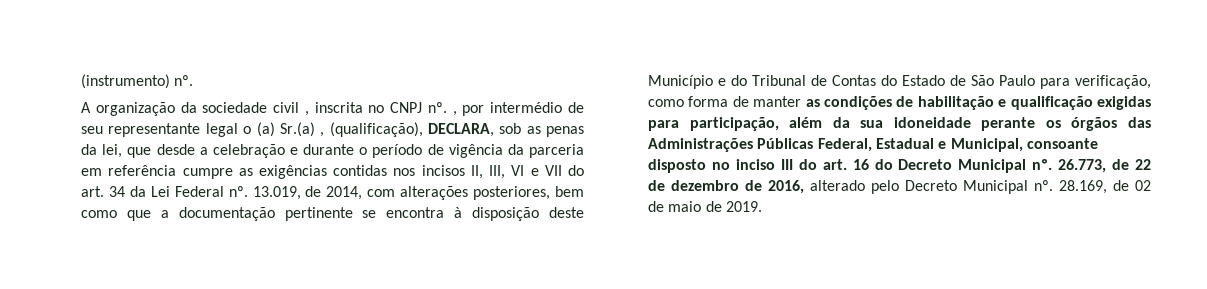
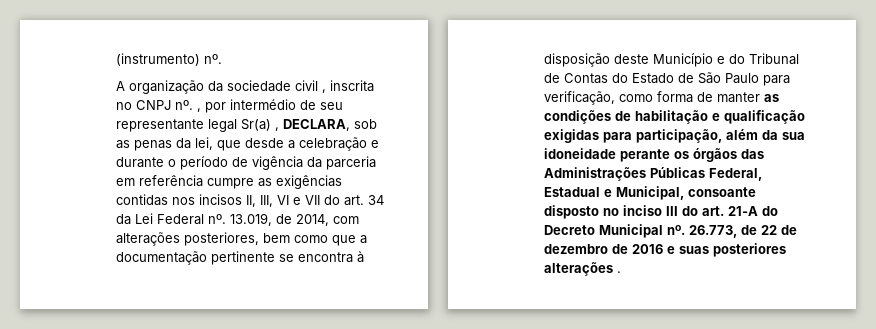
- A organização da sociedade civil , inscrita no CNPJ nº. , por intermédio de seu representante legal o (a) Sr.(a) , (qualificação), DECLARA, sob as penas da lei, que desde a celebração e durante o período de vigência da parceria em referência cumpre as exigências contidas nos incisos II, III, VI e VII do art. 34 da Lei Federal nº.
+ A organização da sociedade civil , inscrita no CNPJ nº. , por intermédio de seu representante legal Sr(a) , DECLARA, sob as penas da lei, que desde a celebração e durante o período de vigência da parceria em referência cumpre as exigências contidas nos incisos II, III, VI e VII do art. 34 da Lei Federal nº.
- 13.019, de 2014, com alterações posteriores, bem como que a documentação pertinente se encontra à disposição deste Município e do Tribunal de Contas do Estado de São Paulo para verificação, como forma de manter as condições de habilitação e qualificação exigidas para participação, além da sua idoneidade perante os órgãos das Administrações Públicas Federal, Estadual e Municipal, consoante disposto no inciso III do art. 16 do Decreto Municipal nº.
+ 13.019, de 2014, com alterações posteriores, bem como que a documentação pertinente se encontra à disposição deste Município e do Tribunal de Contas do Estado de São Paulo para verificação, como forma de manter as condições de habilitação e qualificação exigidas para participação, além da sua idoneidade perante os órgãos das Administrações Públicas Federal, Estadual e Municipal, consoante disposto no inciso III do art. 21-A do Decreto Municipal nº.
- 26.773, de 22 de dezembro de 2016, alterado pelo Decreto Municipal nº. 28.169, de 02 de maio de 2019.
+ 26.773, de 22 de dezembro de 2016 e suas posteriores alterações .

